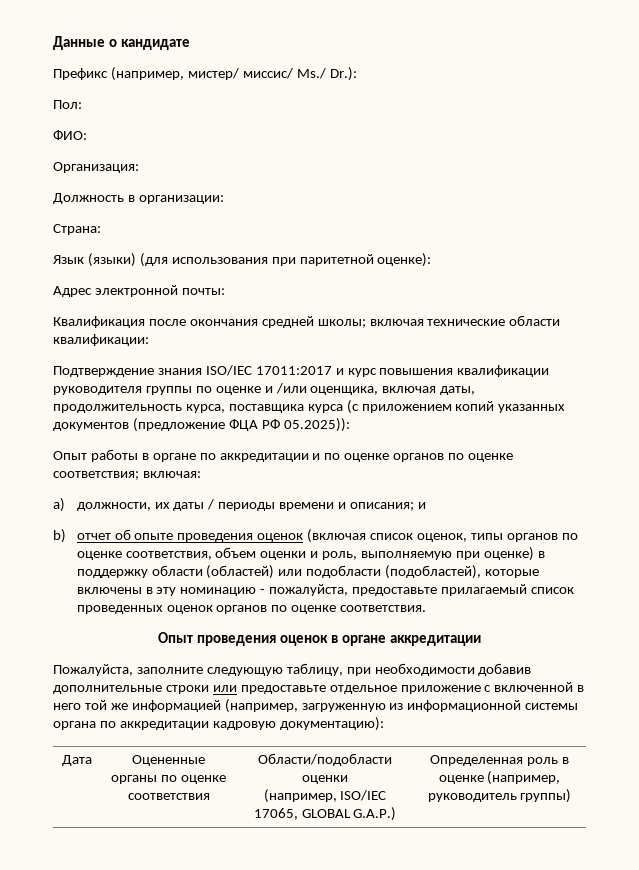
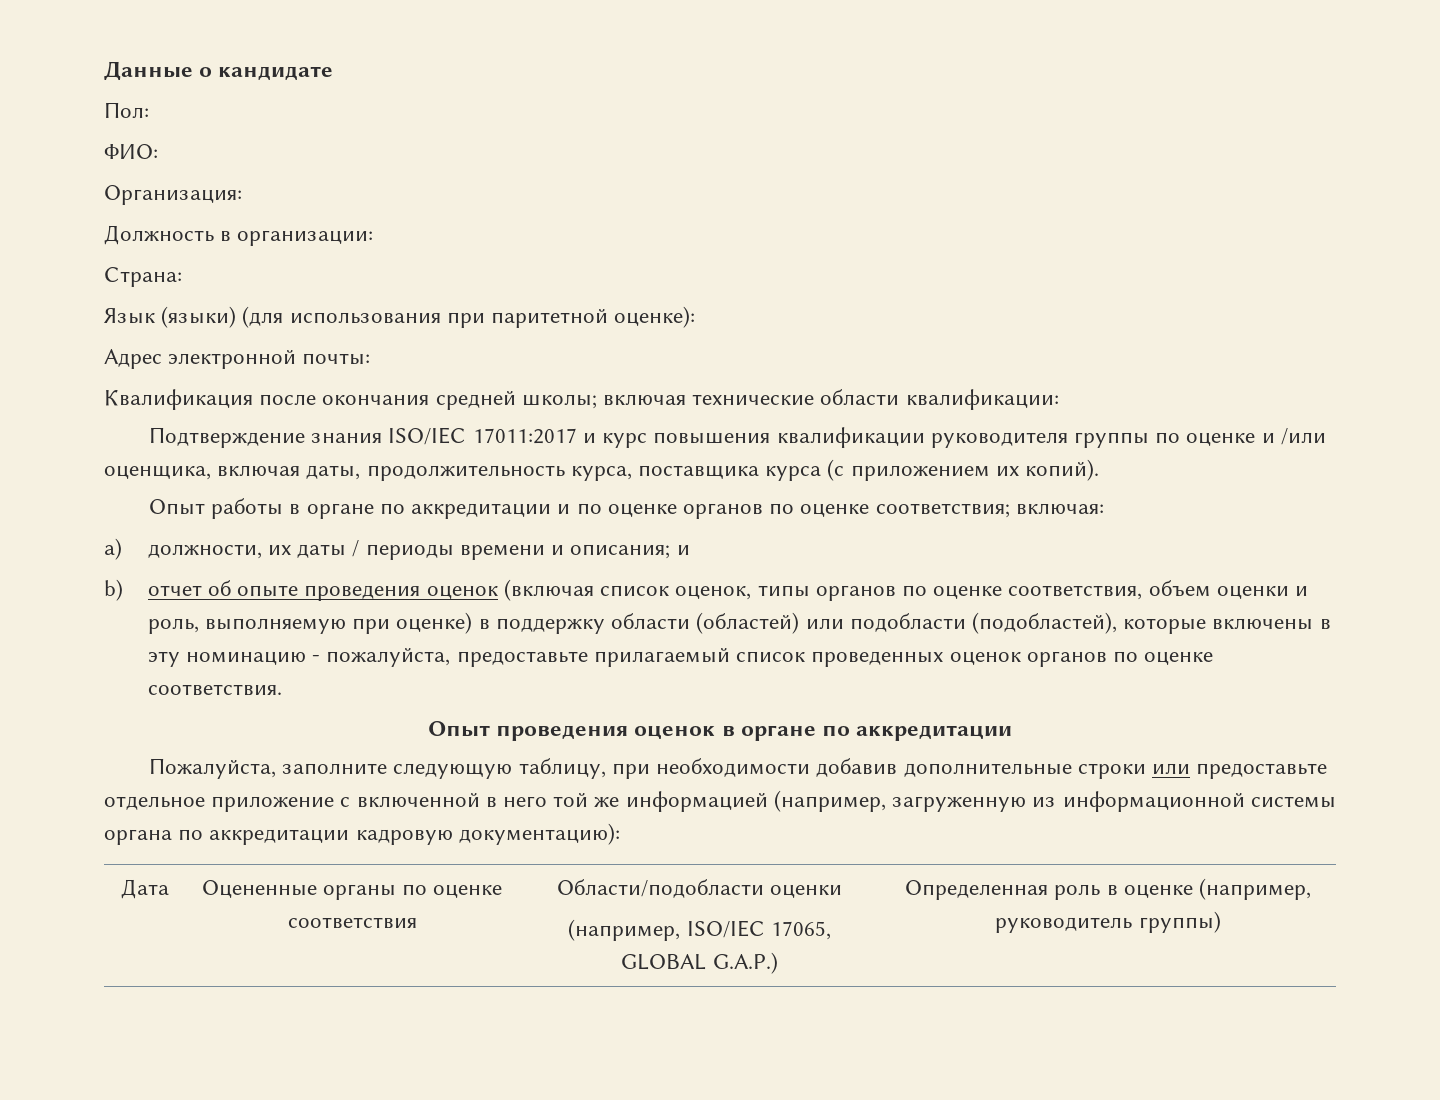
- Префикс (например, мистер/ миссис/ Ms./ Dr.):
- Подтверждение знания ISO/IEC 17011:2017 и курс повышения квалификации руководителя группы по оценке и /или оценщика, включая даты, продолжительность курса, поставщика курса (с приложением копий указанных документов (предложение ФЦА РФ 05.2025)):
+ Подтверждение знания ISO/IEC 17011:2017 и курс повышения квалификации руководителя группы по оценке и /или оценщика, включая даты, продолжительность курса, поставщика курса (с приложением их копий).
- Опыт проведения оценок в органе аккредитации
+ Опыт проведения оценок в органе по аккредитации

